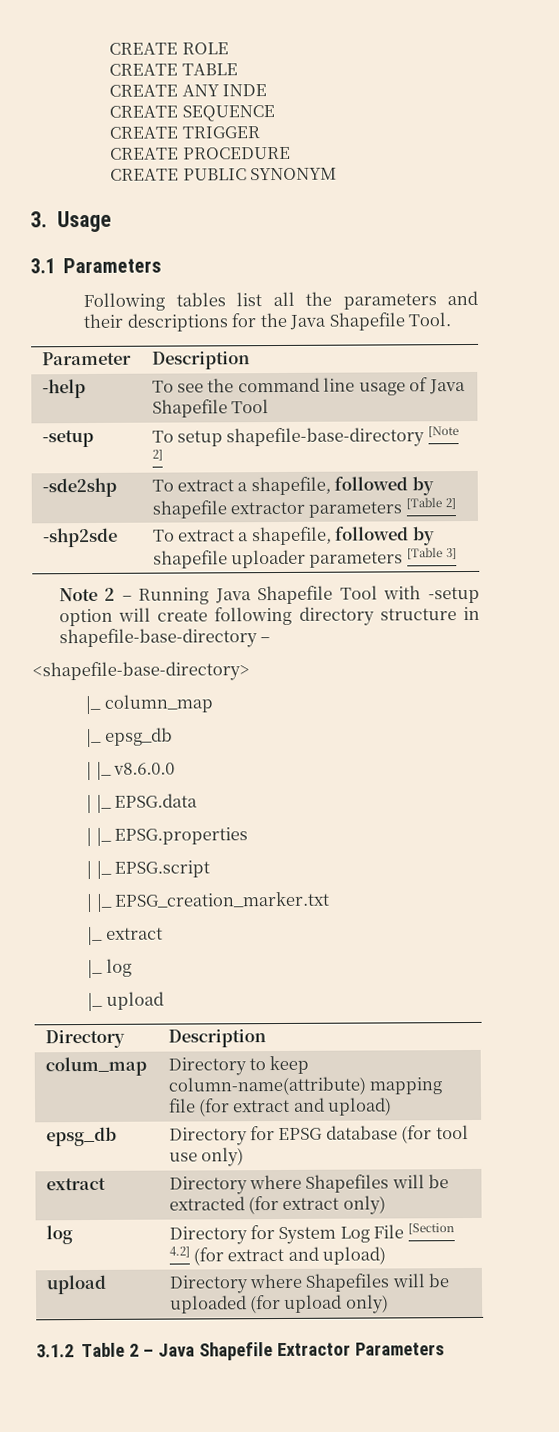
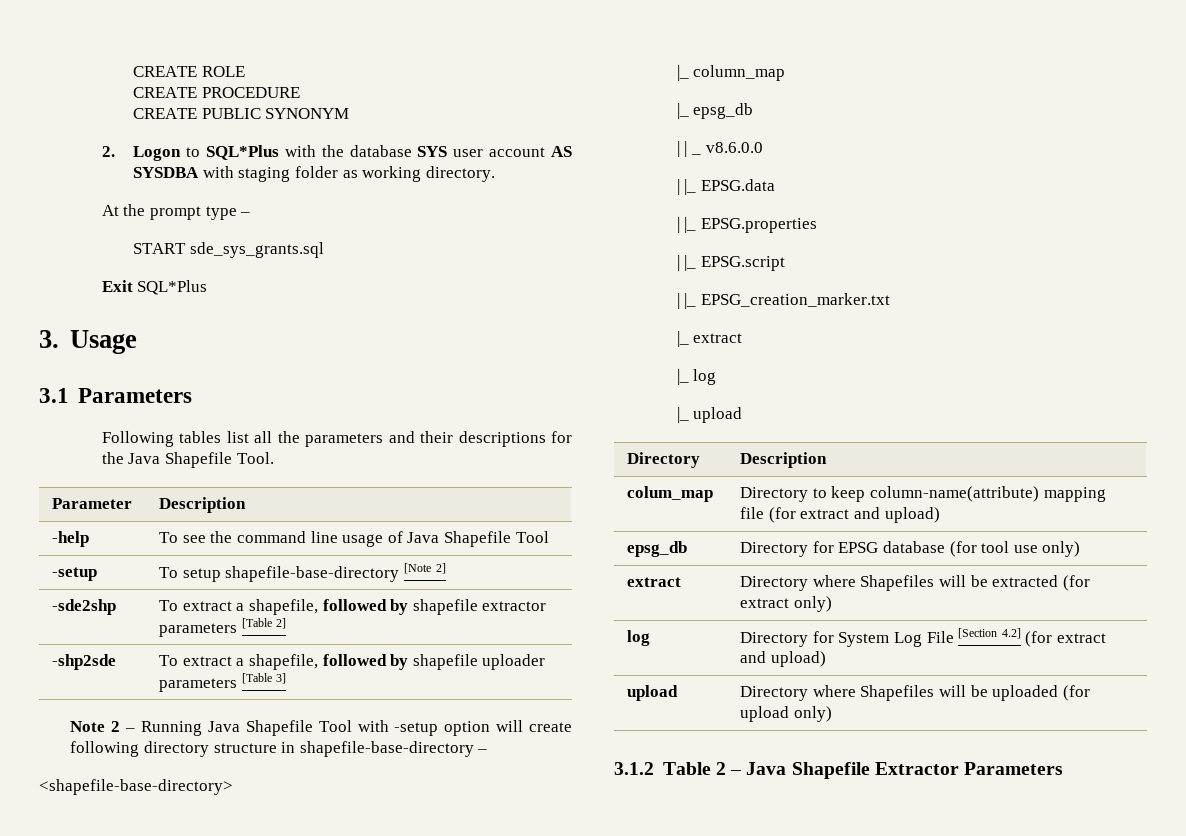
- CREATE TABLE
- CREATE ANY INDE
- CREATE SEQUENCE
- CREATE TRIGGER
+ 2. Logon to SQL*Plus with the database SYS user account AS SYSDBA with staging folder as working directory.
+ At the prompt type –
+ START sde_sys_grants.sql
+ Exit SQL*Plus
- | |_ v8.6.0.0
+ | | _ v8.6.0.0

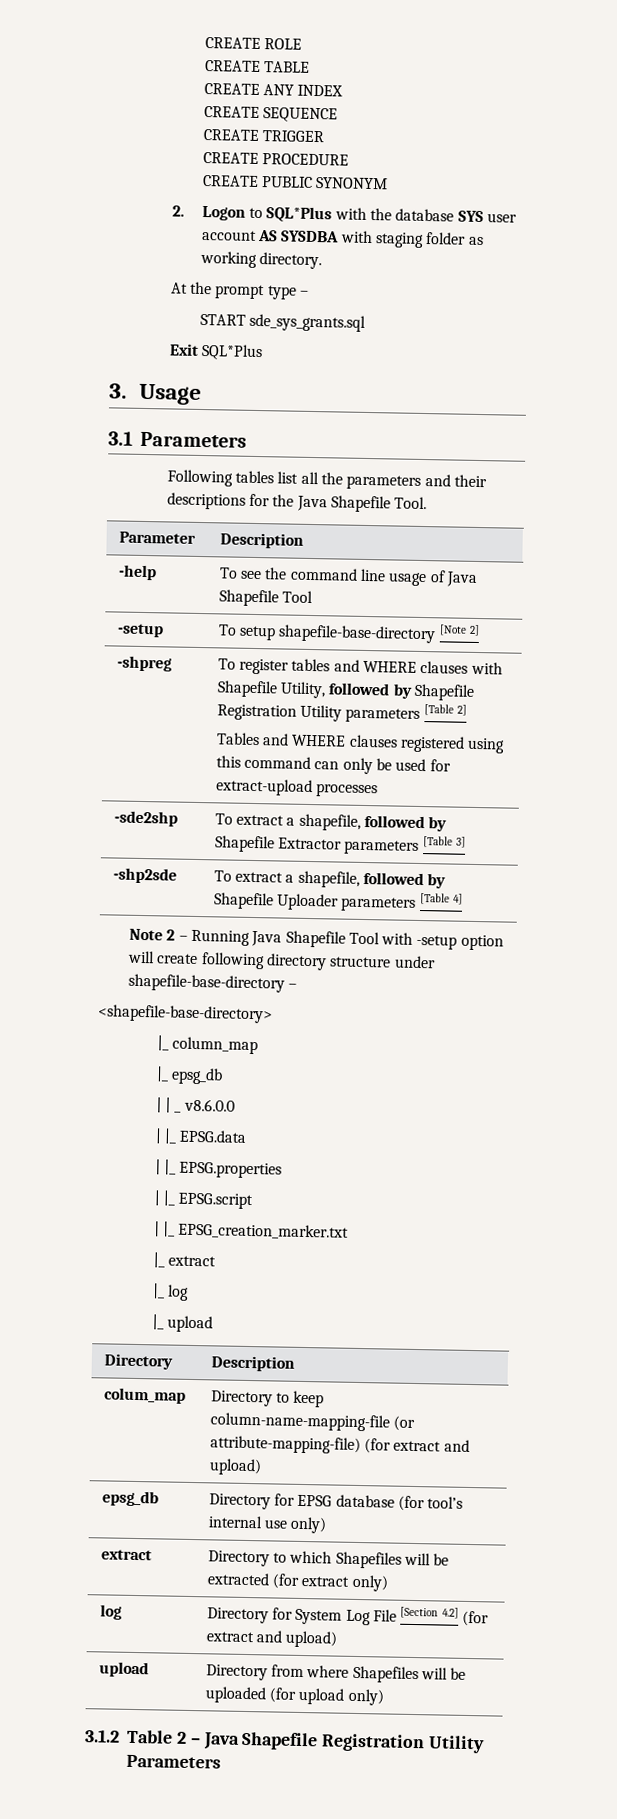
+ CREATE TABLE
+ CREATE ANY INDEX
+ CREATE SEQUENCE
+ CREATE TRIGGER
+ -shpreg | To register tables and WHERE clauses with Shapefile Utility, followed by Shapefile Registration Utility parameters [Table 2]
+ Tables and WHERE clauses registered using this command can only be used for extract-upload processes
- -sde2shp | To extract a shapefile, followed by shapefile extractor parameters [Table 2]
+ -sde2shp | To extract a shapefile, followed by Shapefile Extractor parameters [Table 3]
- -shp2sde | To extract a shapefile, followed by shapefile uploader parameters [Table 3]
+ -shp2sde | To extract a shapefile, followed by Shapefile Uploader parameters [Table 4]
- Note 2 – Running Java Shapefile Tool with -setup option will create following directory structure in shapefile-base-directory –
+ Note 2 – Running Java Shapefile Tool with -setup option will create following directory structure under shapefile-base-directory –
- colum_map | Directory to keep column-name(attribute) mapping file (for extract and upload)
+ colum_map | Directory to keep column-name-mapping-file (or attribute-mapping-file) (for extract and upload)
- epsg_db | Directory for EPSG database (for tool use only)
+ epsg_db | Directory for EPSG database (for tool’s internal use only)
- extract | Directory where Shapefiles will be extracted (for extract only)
+ extract | Directory to which Shapefiles will be extracted (for extract only)
- upload | Directory where Shapefiles will be uploaded (for upload only)
+ upload | Directory from where Shapefiles will be uploaded (for upload only)
- 3.1.2 Table 2 – Java Shapefile Extractor Parameters
+ 3.1.2 Table 2 – Java Shapefile Registration Utility Parameters

